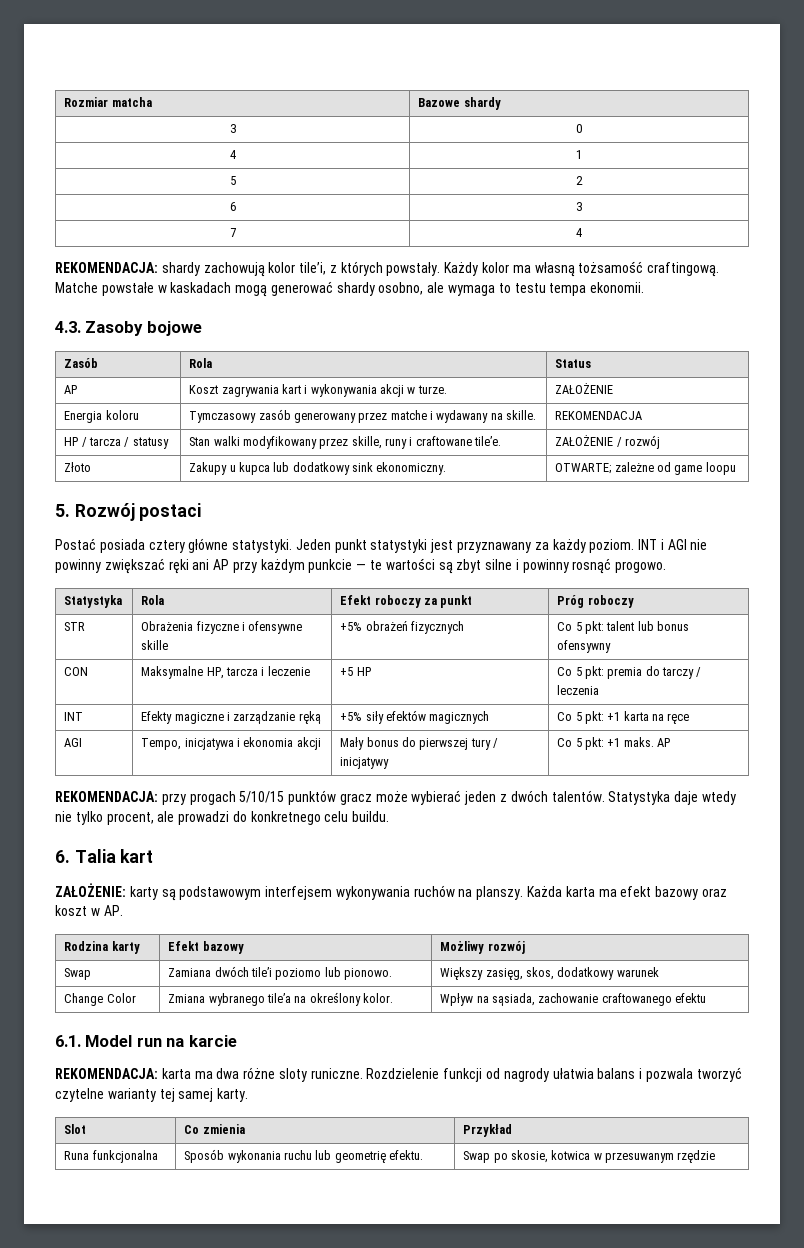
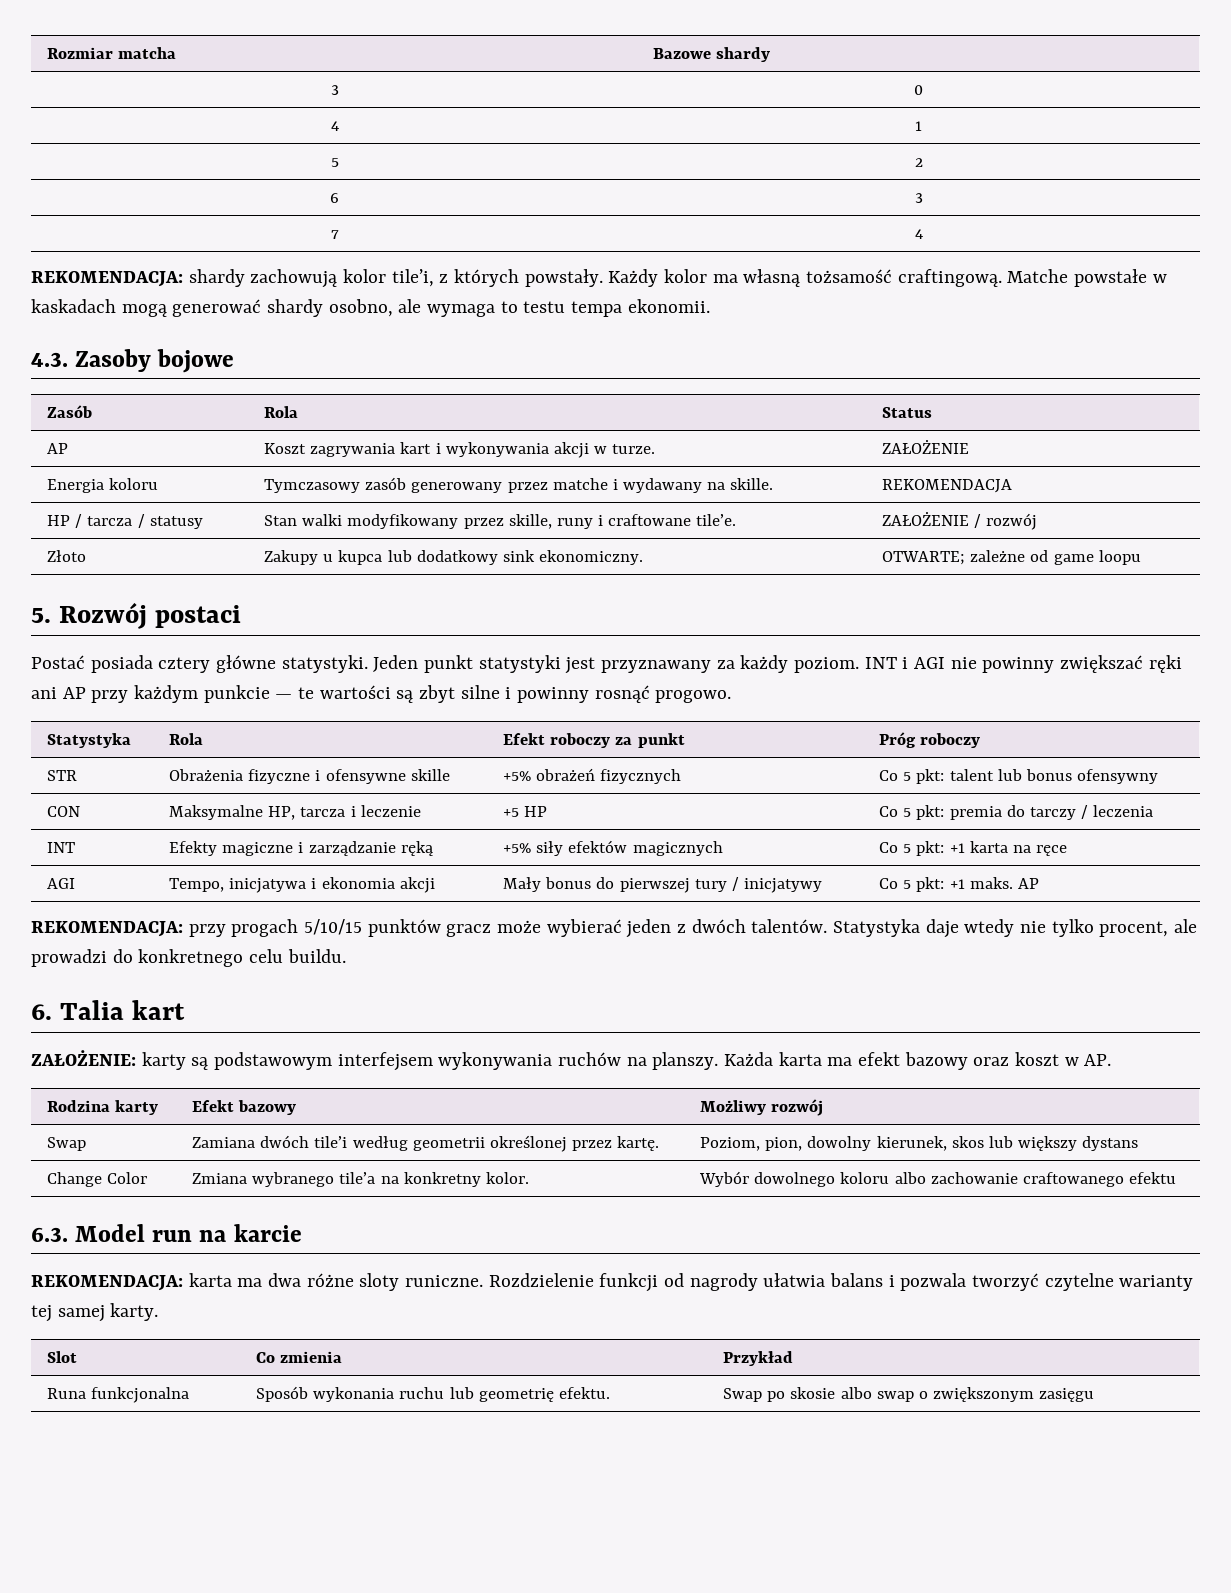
- Swap | Zamiana dwóch tile’i poziomo lub pionowo. | Większy zasięg, skos, dodatkowy warunek
+ Swap | Zamiana dwóch tile’i według geometrii określonej przez kartę. | Poziom, pion, dowolny kierunek, skos lub większy dystans
- Change Color | Zmiana wybranego tile’a na określony kolor. | Wpływ na sąsiada, zachowanie craftowanego efektu
+ Change Color | Zmiana wybranego tile’a na konkretny kolor. | Wybór dowolnego koloru albo zachowanie craftowanego efektu
- 6.1. Model run na karcie
+ 6.3. Model run na karcie
- Runa funkcjonalna | Sposób wykonania ruchu lub geometrię efektu. | Swap po skosie, kotwica w przesuwanym rzędzie
+ Runa funkcjonalna | Sposób wykonania ruchu lub geometrię efektu. | Swap po skosie albo swap o zwiększonym zasięgu

